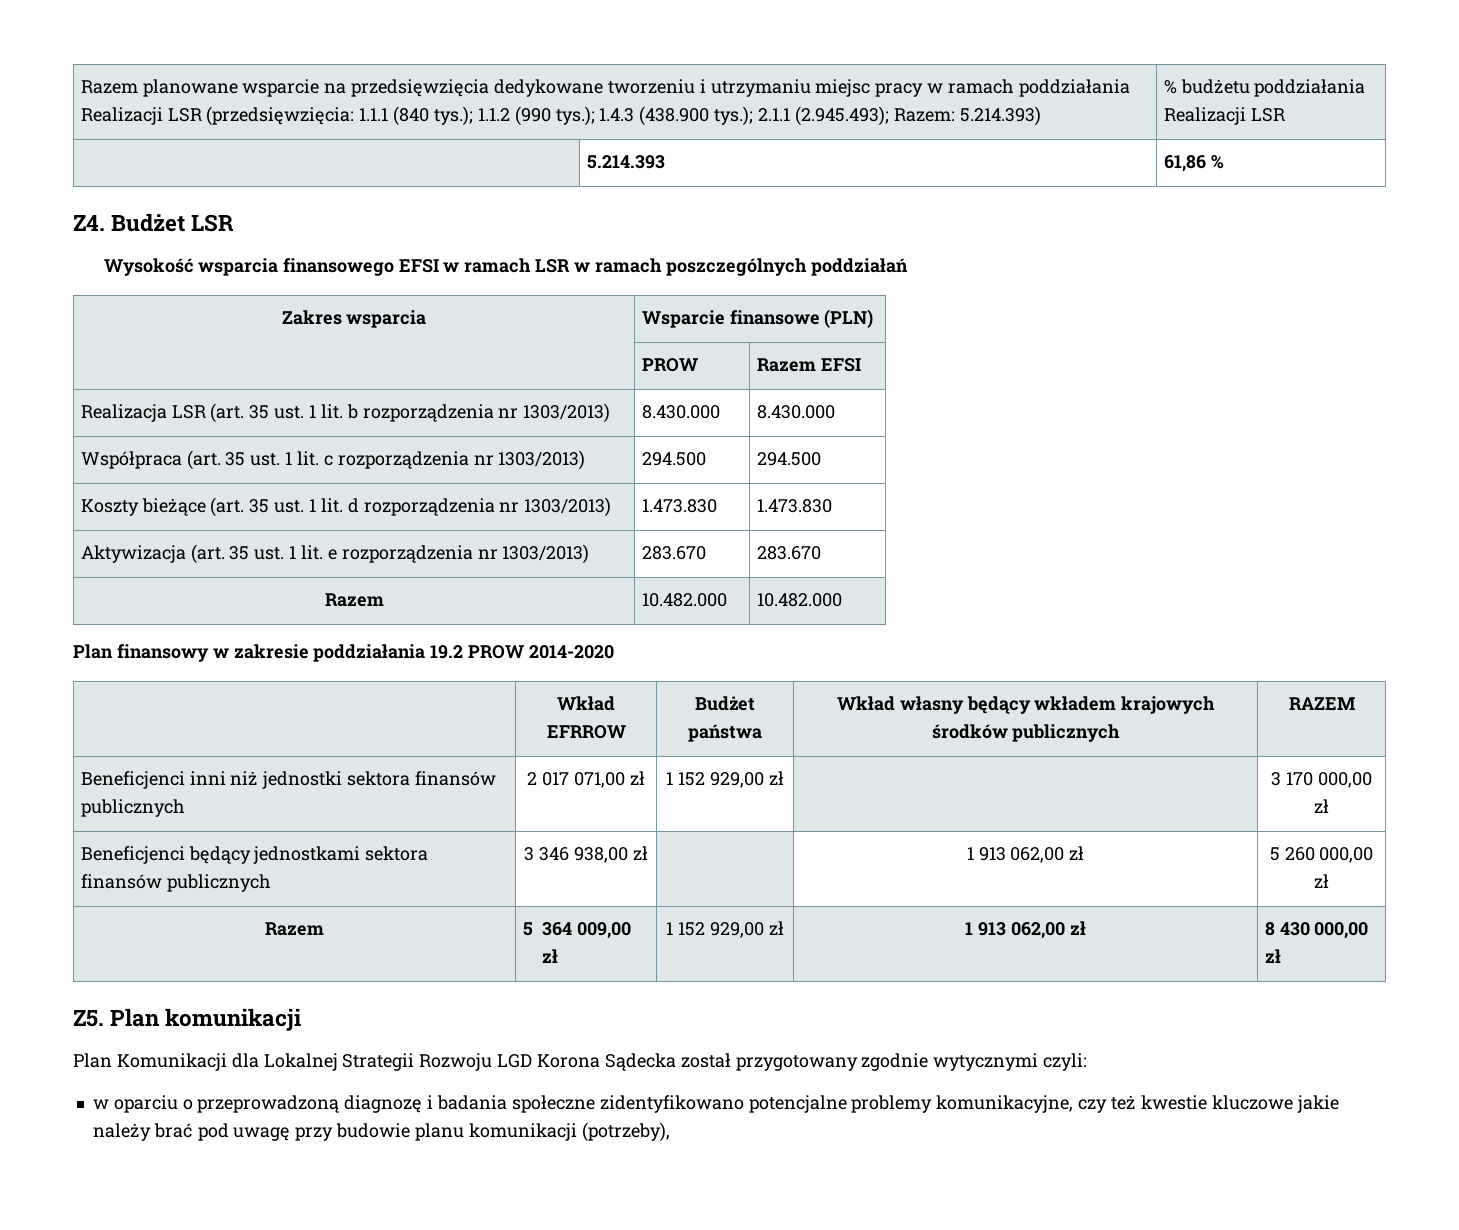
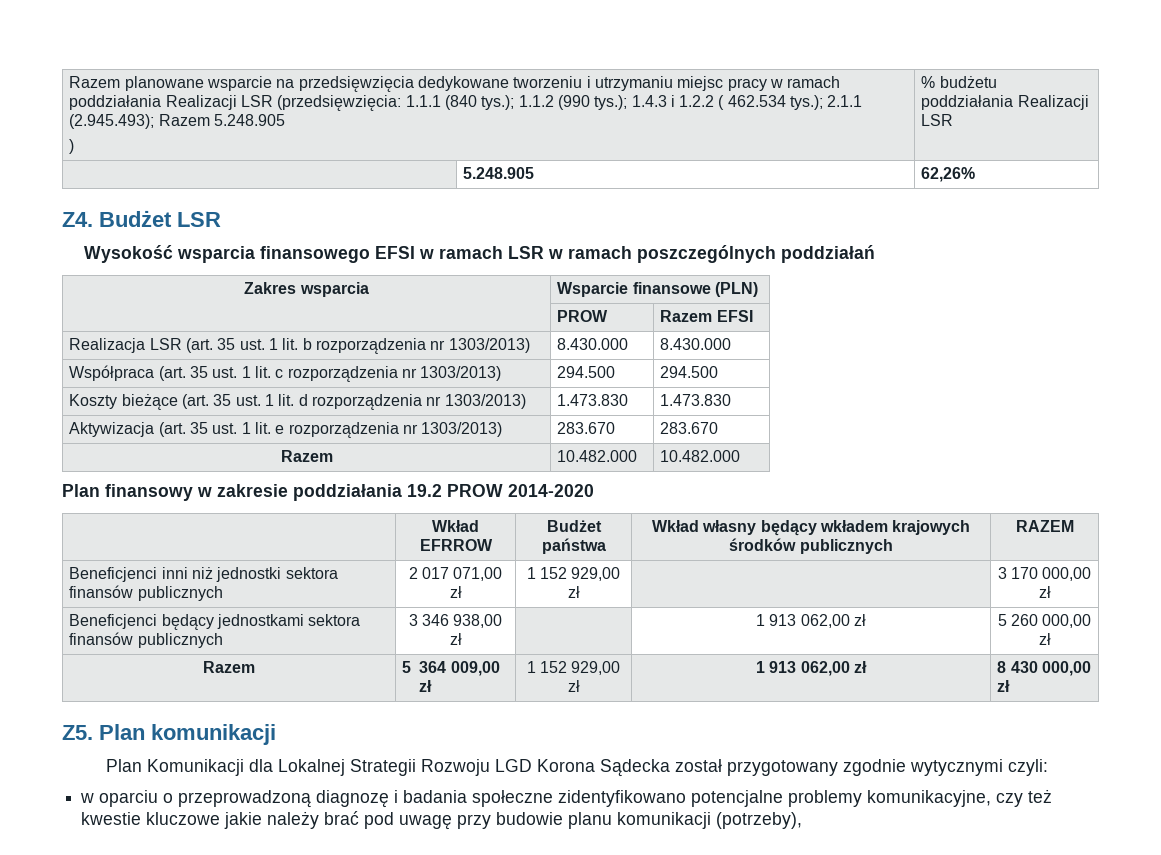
- Razem planowane wsparcie na przedsięwzięcia dedykowane tworzeniu i utrzymaniu miejsc pracy w ramach poddziałania Realizacji LSR (przedsięwzięcia: 1.1.1 (840 tys.); 1.1.2 (990 tys.); 1.4.3 (438.900 tys.); 2.1.1 (2.945.493); Razem: 5.214.393) | % budżetu poddziałania Realizacji LSR
+ Razem planowane wsparcie na przedsięwzięcia dedykowane tworzeniu i utrzymaniu miejsc pracy w ramach poddziałania Realizacji LSR (przedsięwzięcia: 1.1.1 (840 tys.); 1.1.2 (990 tys.); 1.4.3 i 1.2.2 ( 462.534 tys.); 2.1.1 (2.945.493); Razem 5.248.905
+ ) | % budżetu poddziałania Realizacji LSR
- | 5.214.393 | 61,86 %
+ | 5.248.905 | 62,26%

